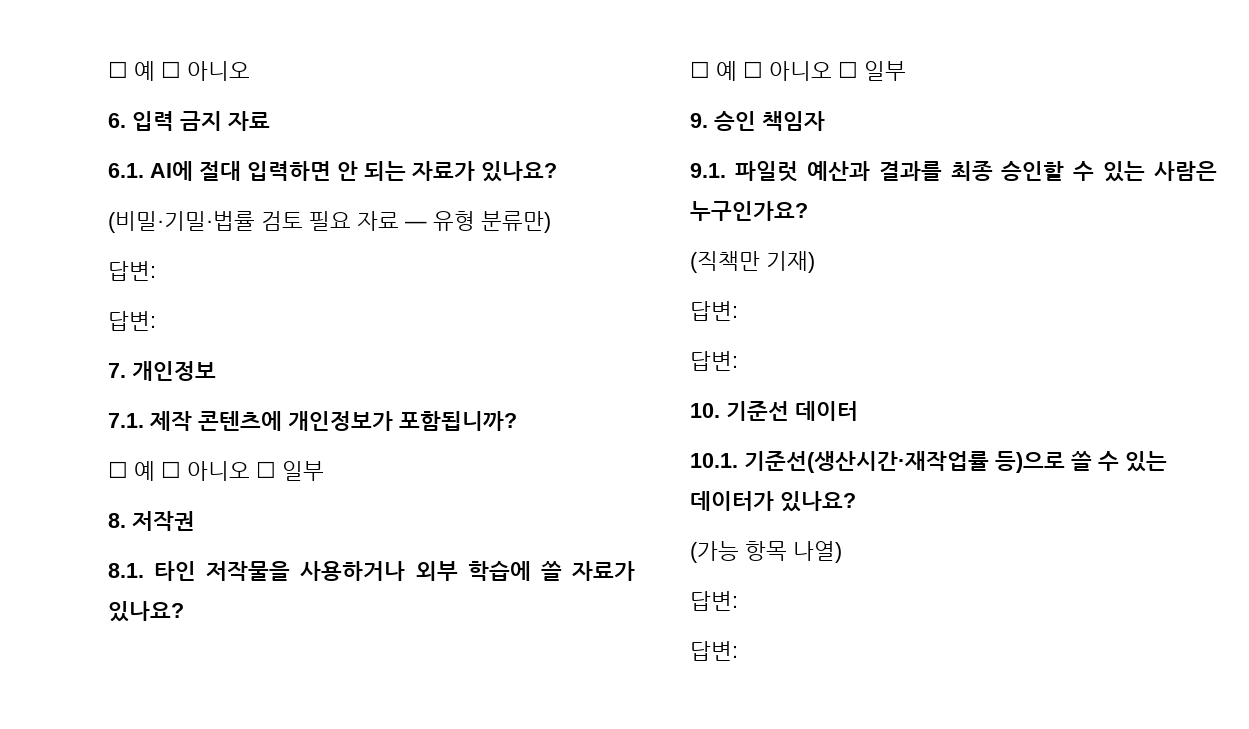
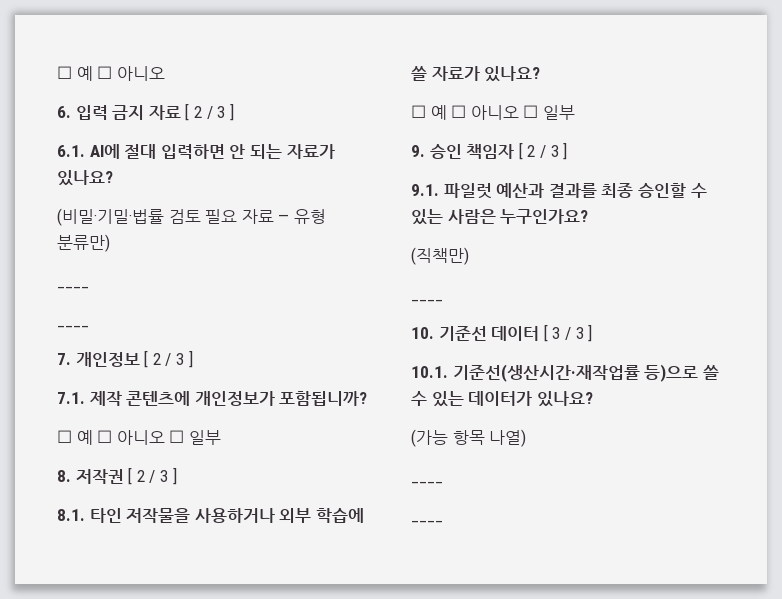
- 6. 입력 금지 자료
+ 6. 입력 금지 자료 [ 2 / 3 ]
  (비밀·기밀·법률 검토 필요 자료 — 유형 분류만)
- 답변:
- 답변:
+ ____
+ ____
- 7. 개인정보
+ 7. 개인정보 [ 2 / 3 ]
- 8. 저작권
+ 8. 저작권 [ 2 / 3 ]
- 9. 승인 책임자
+ 9. 승인 책임자 [ 2 / 3 ]
- (직책만 기재)
- 답변:
- 답변:
+ (직책만)
+ ____
- 10. 기준선 데이터
+ 10. 기준선 데이터 [ 3 / 3 ]
  (가능 항목 나열)
- 답변:
- 답변:
+ ____
+ ____

